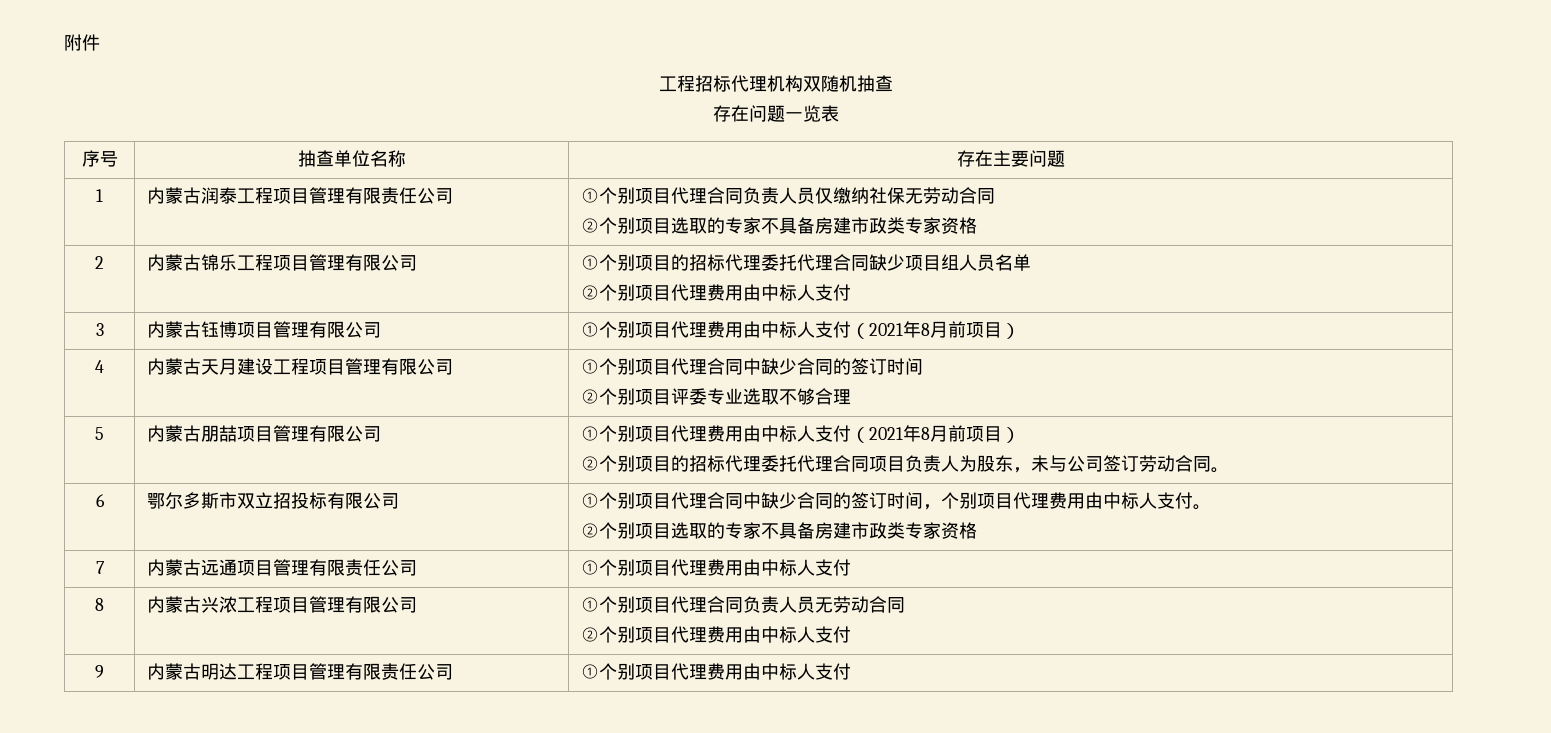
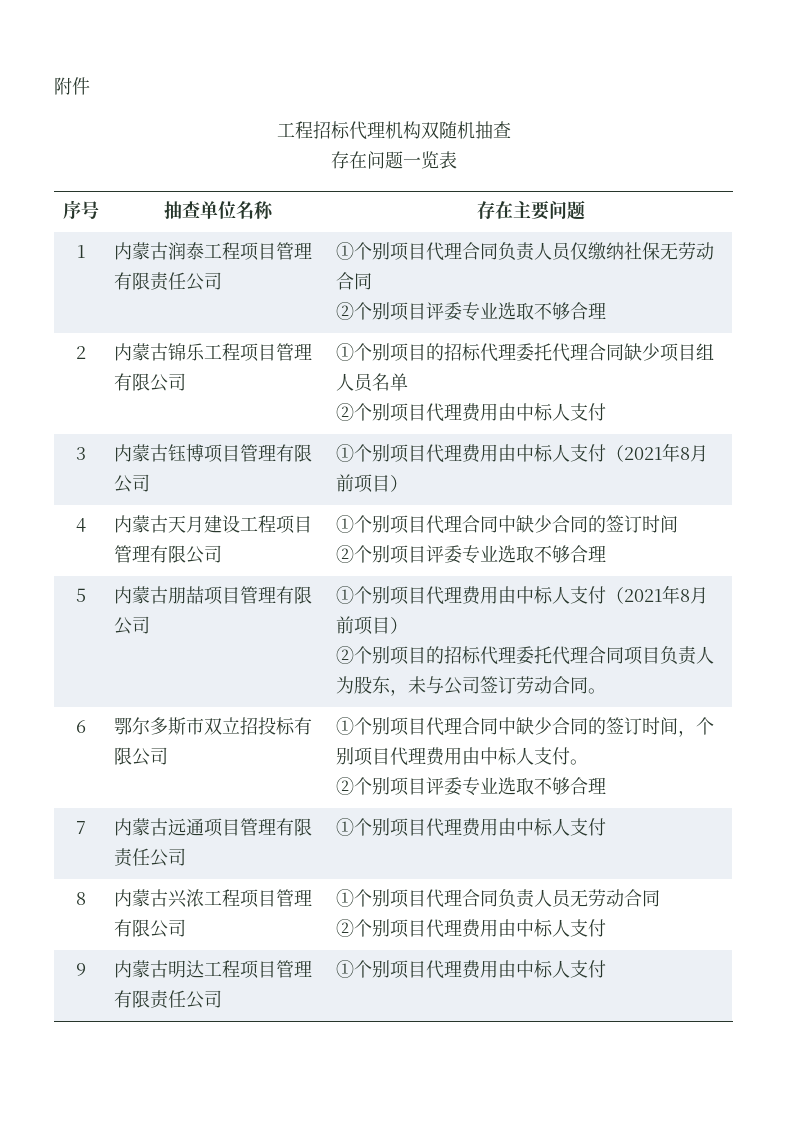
  1 | 内蒙古润泰工程项目管理有限责任公司 | ①个别项目代理合同负责人员仅缴纳社保无劳动合同
- ②个别项目选取的专家不具备房建市政类专家资格
+ ②个别项目评委专业选取不够合理
  6 | 鄂尔多斯市双立招投标有限公司 | ①个别项目代理合同中缺少合同的签订时间，个别项目代理费用由中标人支付。
- ②个别项目选取的专家不具备房建市政类专家资格
+ ②个别项目评委专业选取不够合理

